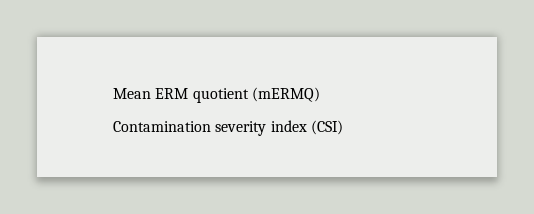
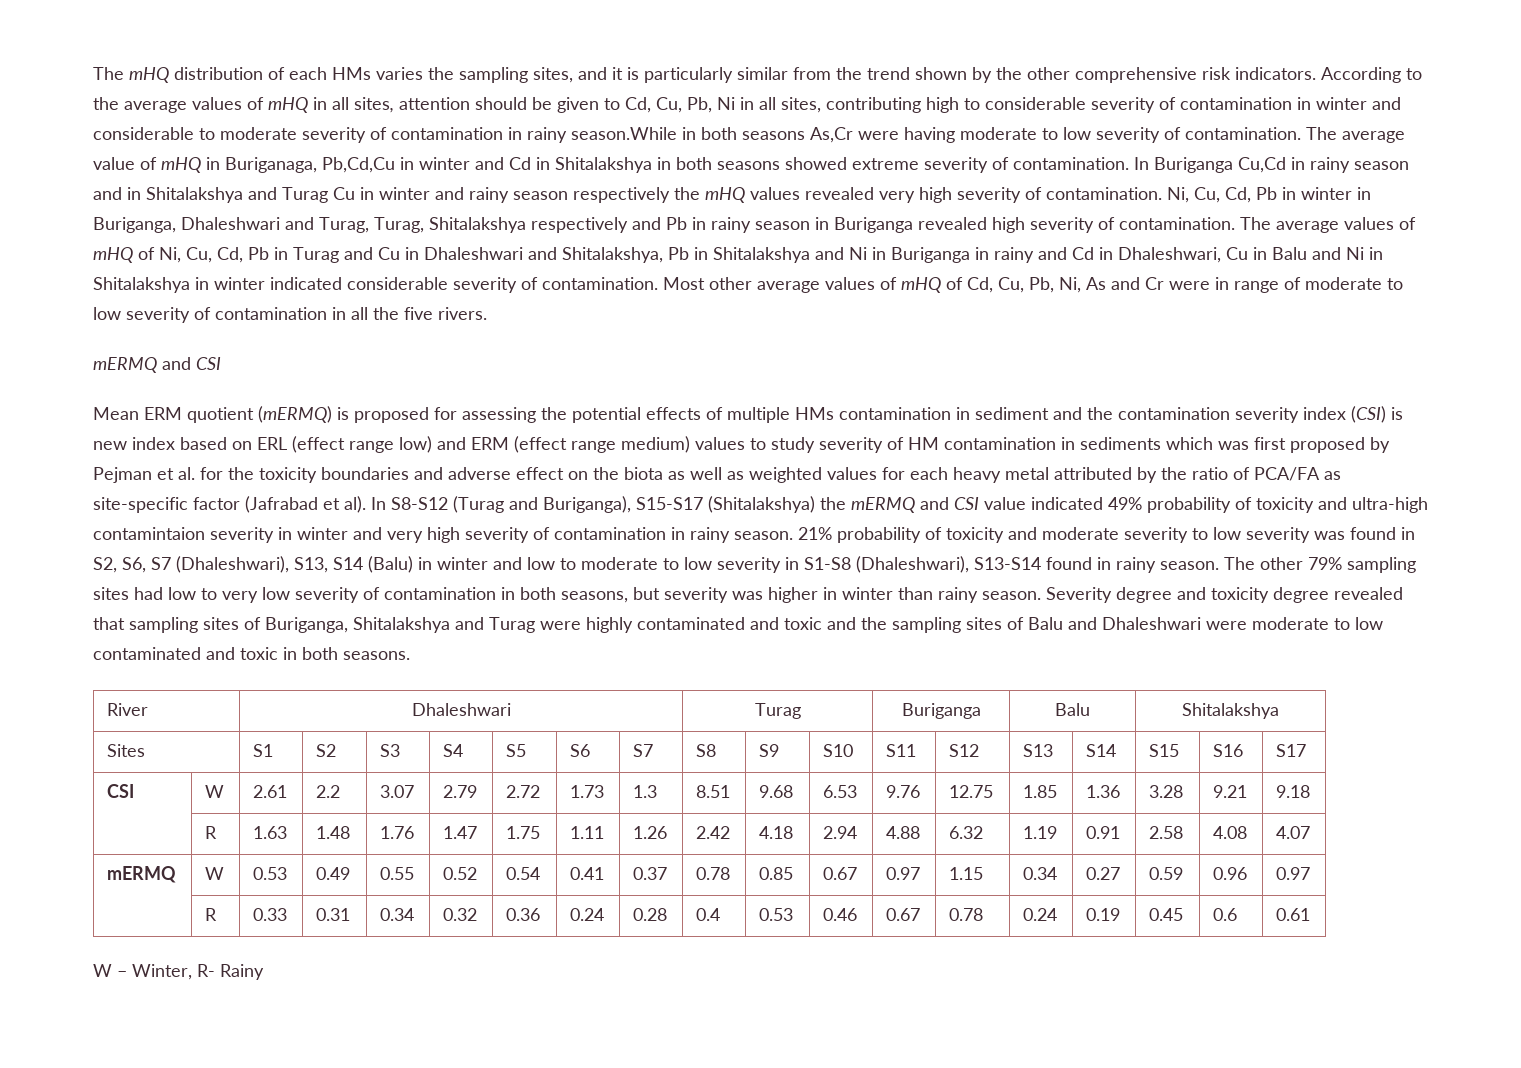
- Mean ERM quotient (mERMQ)
- Contamination severity index (CSI)
+ The mHQ distribution of each HMs varies the sampling sites, and it is particularly similar from the trend shown by the other comprehensive risk indicators. According to the average values of mHQ in all sites, attention should be given to Cd, Cu, Pb, Ni in all sites, contributing high to considerable severity of contamination in winter and considerable to moderate severity of contamination in rainy season.While in both seasons As,Cr were having moderate to low severity of contamination. The average value of mHQ in Buriganaga, Pb,Cd,Cu in winter and Cd in Shitalakshya in both seasons showed extreme severity of contamination. In Buriganga Cu,Cd in rainy season and in Shitalakshya and Turag Cu in winter and rainy season respectively the mHQ values revealed very high severity of contamination. Ni, Cu, Cd, Pb in winter in Buriganga, Dhaleshwari and Turag, Turag, Shitalakshya respectively and Pb in rainy season in Buriganga revealed high severity of contamination. The average values of mHQ of Ni, Cu, Cd, Pb in Turag and Cu in Dhaleshwari and Shitalakshya, Pb in Shitalakshya and Ni in Buriganga in rainy and Cd in Dhaleshwari, Cu in Balu and Ni in Shitalakshya in winter indicated considerable severity of contamination. Most other average values of mHQ of Cd, Cu, Pb, Ni, As and Cr were in range of moderate to low severity of contamination in all the five rivers.
+ mERMQ and CSI
+ Mean ERM quotient (mERMQ) is proposed for assessing the potential effects of multiple HMs contamination in sediment and the contamination severity index (CSI) is new index based on ERL (effect range low) and ERM (effect range medium) values to study severity of HM contamination in sediments which was first proposed by Pejman et al. for the toxicity boundaries and adverse effect on the biota as well as weighted values for each heavy metal attributed by the ratio of PCA/FA as site-specific factor (Jafrabad et al). In S8-S12 (Turag and Buriganga), S15-S17 (Shitalakshya) the mERMQ and CSI value indicated 49% probability of toxicity and ultra-high contamintaion severity in winter and very high severity of contamination in rainy season. 21% probability of toxicity and moderate severity to low severity was found in S2, S6, S7 (Dhaleshwari), S13, S14 (Balu) in winter and low to moderate to low severity in S1-S8 (Dhaleshwari), S13-S14 found in rainy season. The other 79% sampling sites had low to very low severity of contamination in both seasons, but severity was higher in winter than rainy season. Severity degree and toxicity degree revealed that sampling sites of Buriganga, Shitalakshya and Turag were highly contaminated and toxic and the sampling sites of Balu and Dhaleshwari were moderate to low contaminated and toxic in both seasons.
+ River | Dhaleshwari | Turag | Buriganga | Balu | Shitalakshya
+ Sites | S1 | S2 | S3 | S4 | S5 | S6 | S7 | S8 | S9 | S10 | S11 | S12 | S13 | S14 | S15 | S16 | S17
+ CSI | W | 2.61 | 2.2 | 3.07 | 2.79 | 2.72 | 1.73 | 1.3 | 8.51 | 9.68 | 6.53 | 9.76 | 12.75 | 1.85 | 1.36 | 3.28 | 9.21 | 9.18
+ | R | 1.63 | 1.48 | 1.76 | 1.47 | 1.75 | 1.11 | 1.26 | 2.42 | 4.18 | 2.94 | 4.88 | 6.32 | 1.19 | 0.91 | 2.58 | 4.08 | 4.07
+ mERMQ | W | 0.53 | 0.49 | 0.55 | 0.52 | 0.54 | 0.41 | 0.37 | 0.78 | 0.85 | 0.67 | 0.97 | 1.15 | 0.34 | 0.27 | 0.59 | 0.96 | 0.97
+ | R | 0.33 | 0.31 | 0.34 | 0.32 | 0.36 | 0.24 | 0.28 | 0.4 | 0.53 | 0.46 | 0.67 | 0.78 | 0.24 | 0.19 | 0.45 | 0.6 | 0.61
+ W – Winter, R- Rainy

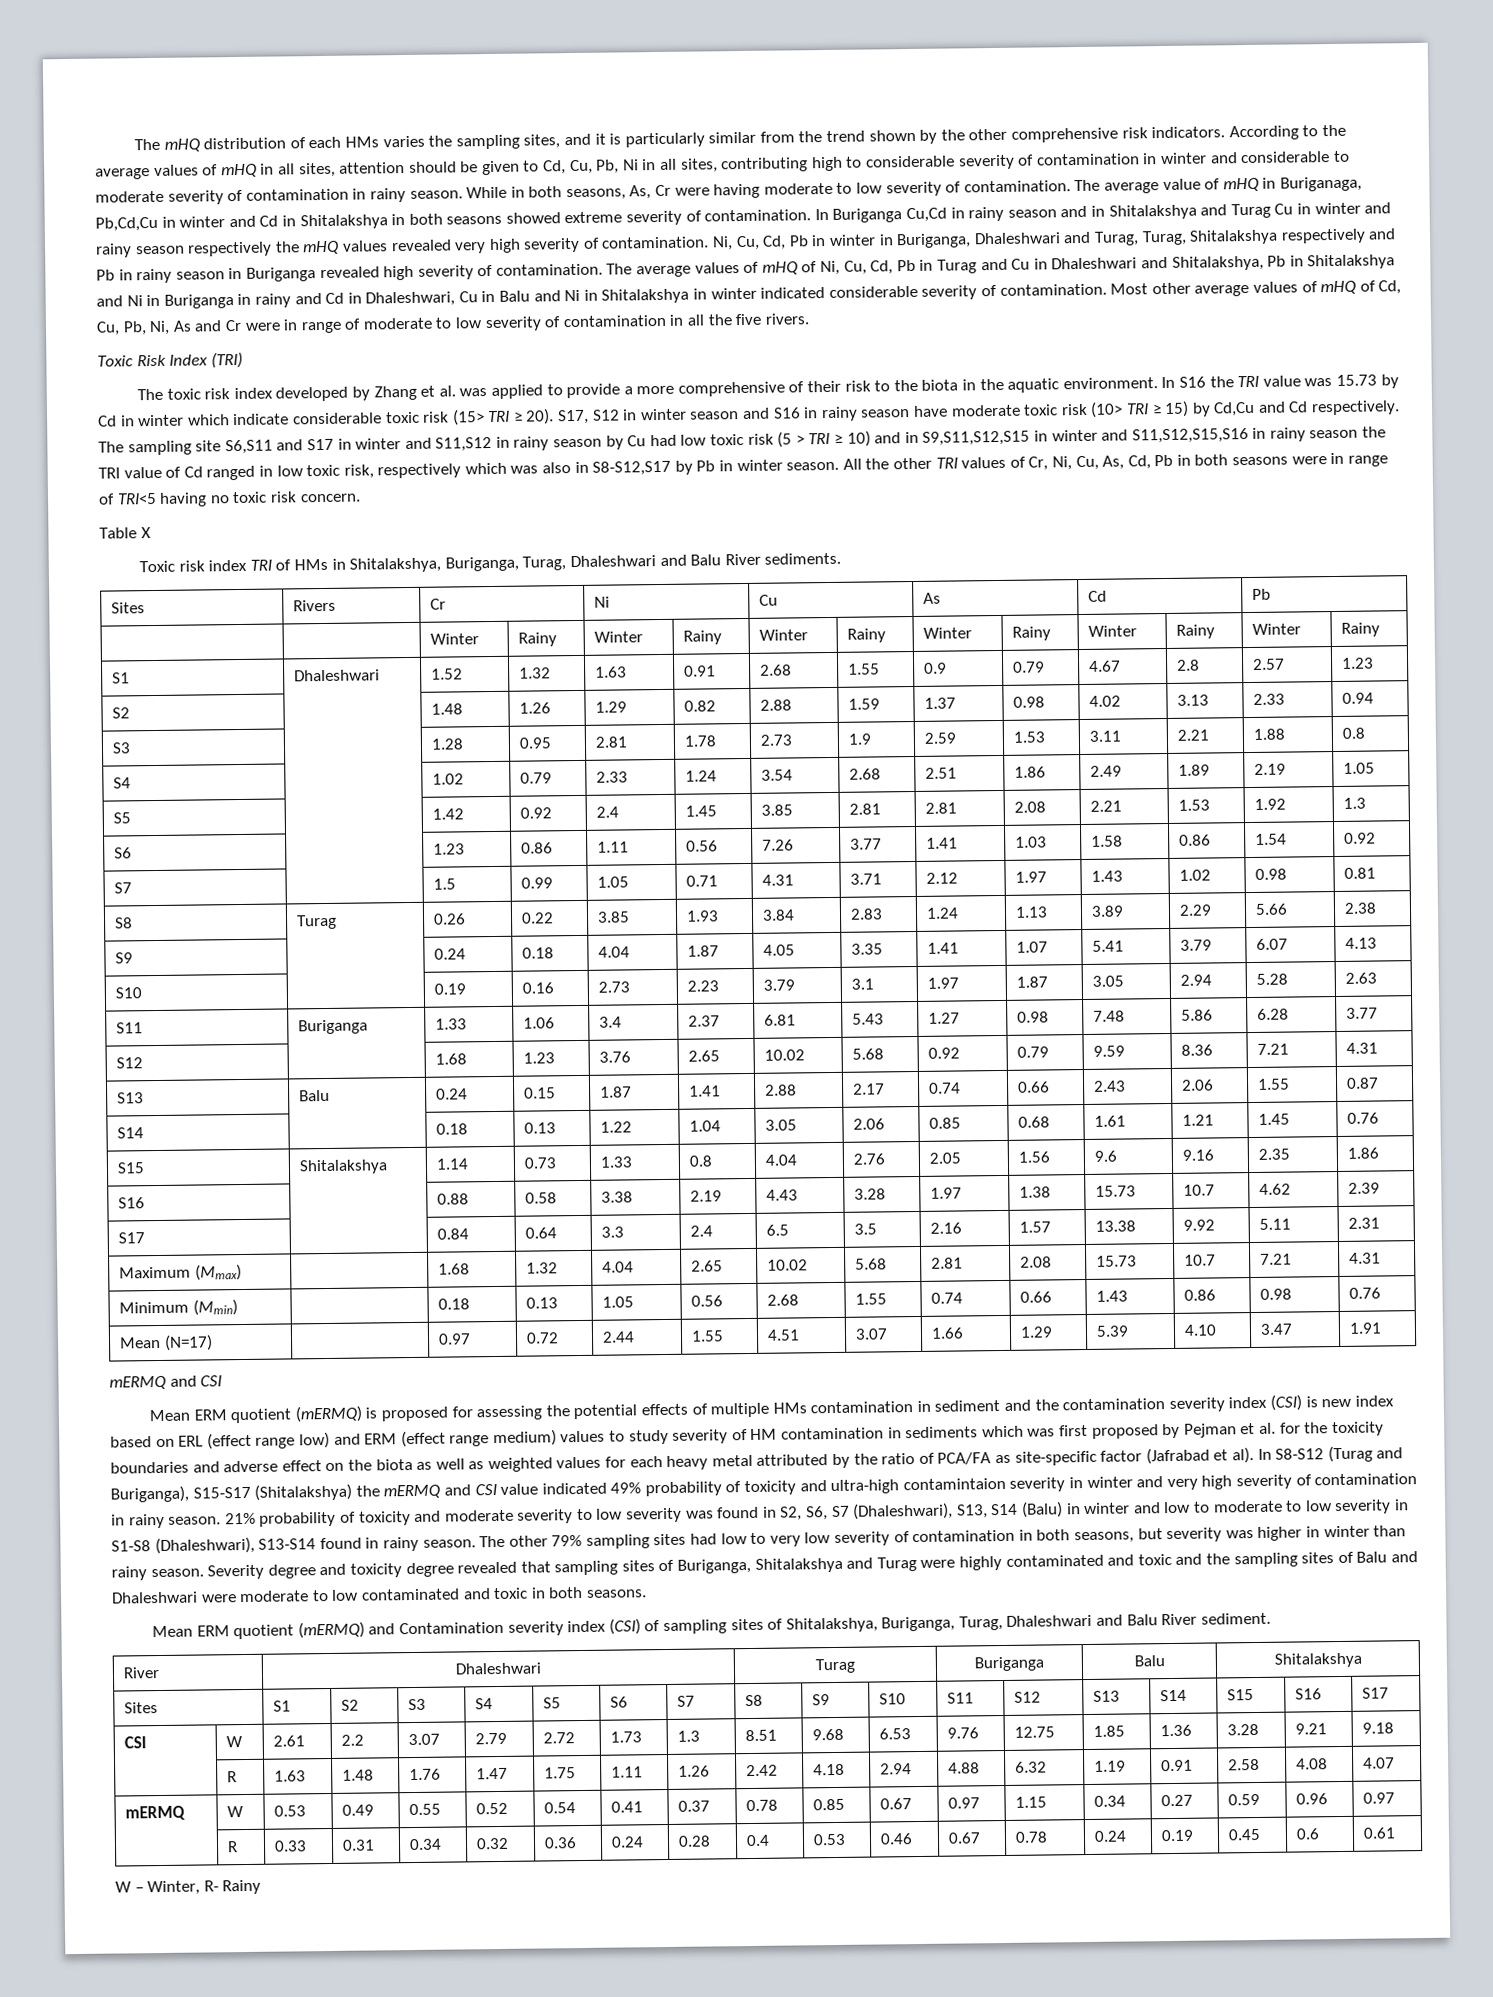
- According to the average values of mHQ in all sites, attention should be given to Cd, Cu, Pb, Ni in all sites, contributing high to considerable severity of contamination in winter and considerable to moderate severity of contamination in rainy season.While in both seasons As,Cr were having moderate to low severity of contamination.
+ According to the average values of mHQ in all sites, attention should be given to Cd, Cu, Pb, Ni in all sites, contributing high to considerable severity of contamination in winter and considerable to moderate severity of contamination in rainy season. While in both seasons, As, Cr were having moderate to low severity of contamination.
+ Toxic Risk Index (TRI)
+ The toxic risk index developed by Zhang et al. was applied to provide a more comprehensive of their risk to the biota in the aquatic environment. In S16 the TRI value was 15.73 by Cd in winter which indicate considerable toxic risk (15> TRI ≥ 20). S17, S12 in winter season and S16 in rainy season have moderate toxic risk (10> TRI ≥ 15) by Cd,Cu and Cd respectively. The sampling site S6,S11 and S17 in winter and S11,S12 in rainy season by Cu had low toxic risk (5 > TRI ≥ 10) and in S9,S11,S12,S15 in winter and S11,S12,S15,S16 in rainy season the TRI value of Cd ranged in low toxic risk, respectively which was also in S8-S12,S17 by Pb in winter season. All the other TRI values of Cr, Ni, Cu, As, Cd, Pb in both seasons were in range of TRI<5 having no toxic risk concern.
+ Table X
+ Toxic risk index TRI of HMs in Shitalakshya, Buriganga, Turag, Dhaleshwari and Balu River sediments.
+ Sites | Rivers | Cr | Ni | Cu | As | Cd | Pb
+ | | Winter | Rainy | Winter | Rainy | Winter | Rainy | Winter | Rainy | Winter | Rainy | Winter | Rainy
+ S1 | Dhaleshwari | 1.52 | 1.32 | 1.63 | 0.91 | 2.68 | 1.55 | 0.9 | 0.79 | 4.67 | 2.8 | 2.57 | 1.23
+ S2 | | 1.48 | 1.26 | 1.29 | 0.82 | 2.88 | 1.59 | 1.37 | 0.98 | 4.02 | 3.13 | 2.33 | 0.94
+ S3 | | 1.28 | 0.95 | 2.81 | 1.78 | 2.73 | 1.9 | 2.59 | 1.53 | 3.11 | 2.21 | 1.88 | 0.8
+ S4 | | 1.02 | 0.79 | 2.33 | 1.24 | 3.54 | 2.68 | 2.51 | 1.86 | 2.49 | 1.89 | 2.19 | 1.05
+ S5 | | 1.42 | 0.92 | 2.4 | 1.45 | 3.85 | 2.81 | 2.81 | 2.08 | 2.21 | 1.53 | 1.92 | 1.3
+ S6 | | 1.23 | 0.86 | 1.11 | 0.56 | 7.26 | 3.77 | 1.41 | 1.03 | 1.58 | 0.86 | 1.54 | 0.92
+ S7 | | 1.5 | 0.99 | 1.05 | 0.71 | 4.31 | 3.71 | 2.12 | 1.97 | 1.43 | 1.02 | 0.98 | 0.81
+ S8 | Turag | 0.26 | 0.22 | 3.85 | 1.93 | 3.84 | 2.83 | 1.24 | 1.13 | 3.89 | 2.29 | 5.66 | 2.38
+ S9 | | 0.24 | 0.18 | 4.04 | 1.87 | 4.05 | 3.35 | 1.41 | 1.07 | 5.41 | 3.79 | 6.07 | 4.13
+ S10 | | 0.19 | 0.16 | 2.73 | 2.23 | 3.79 | 3.1 | 1.97 | 1.87 | 3.05 | 2.94 | 5.28 | 2.63
+ S11 | Buriganga | 1.33 | 1.06 | 3.4 | 2.37 | 6.81 | 5.43 | 1.27 | 0.98 | 7.48 | 5.86 | 6.28 | 3.77
+ S12 | | 1.68 | 1.23 | 3.76 | 2.65 | 10.02 | 5.68 | 0.92 | 0.79 | 9.59 | 8.36 | 7.21 | 4.31
+ S13 | Balu | 0.24 | 0.15 | 1.87 | 1.41 | 2.88 | 2.17 | 0.74 | 0.66 | 2.43 | 2.06 | 1.55 | 0.87
+ S14 | | 0.18 | 0.13 | 1.22 | 1.04 | 3.05 | 2.06 | 0.85 | 0.68 | 1.61 | 1.21 | 1.45 | 0.76
+ S15 | Shitalakshya | 1.14 | 0.73 | 1.33 | 0.8 | 4.04 | 2.76 | 2.05 | 1.56 | 9.6 | 9.16 | 2.35 | 1.86
+ S16 | | 0.88 | 0.58 | 3.38 | 2.19 | 4.43 | 3.28 | 1.97 | 1.38 | 15.73 | 10.7 | 4.62 | 2.39
+ S17 | | 0.84 | 0.64 | 3.3 | 2.4 | 6.5 | 3.5 | 2.16 | 1.57 | 13.38 | 9.92 | 5.11 | 2.31
+ Maximum (Mmax) | | 1.68 | 1.32 | 4.04 | 2.65 | 10.02 | 5.68 | 2.81 | 2.08 | 15.73 | 10.7 | 7.21 | 4.31
+ Minimum (Mmin) | | 0.18 | 0.13 | 1.05 | 0.56 | 2.68 | 1.55 | 0.74 | 0.66 | 1.43 | 0.86 | 0.98 | 0.76
+ Mean (N=17) | | 0.97 | 0.72 | 2.44 | 1.55 | 4.51 | 3.07 | 1.66 | 1.29 | 5.39 | 4.10 | 3.47 | 1.91
+ Mean ERM quotient (mERMQ) and Contamination severity index (CSI) of sampling sites of Shitalakshya, Buriganga, Turag, Dhaleshwari and Balu River sediment.

